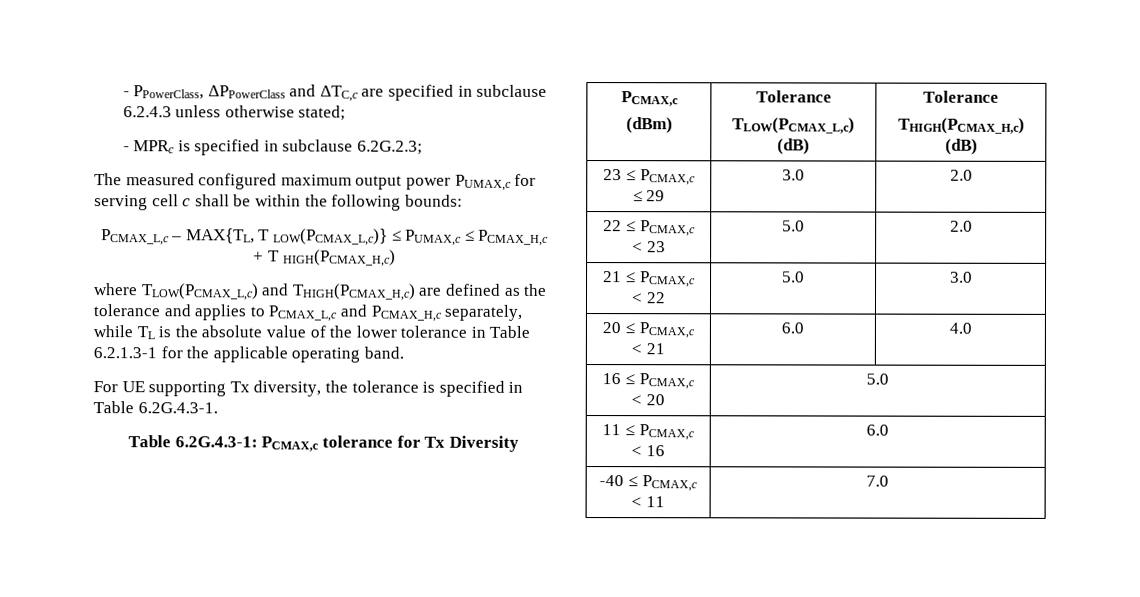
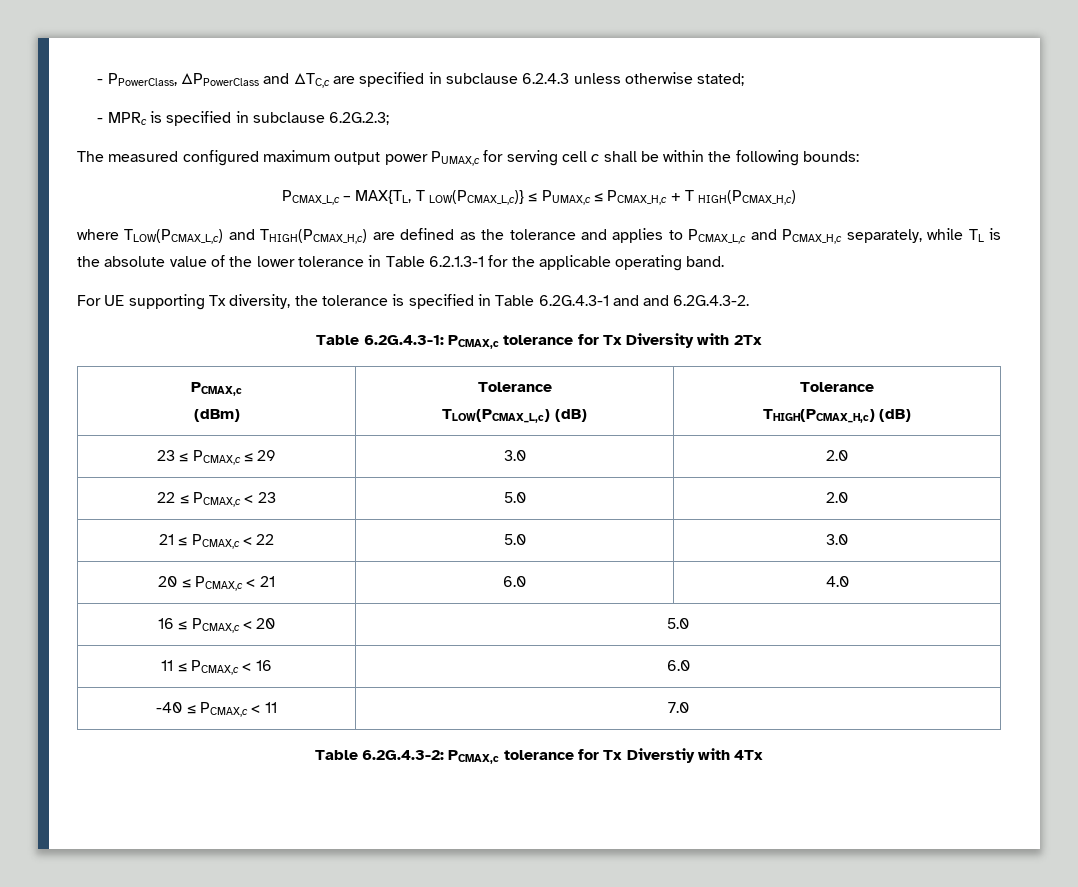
- For UE supporting Tx diversity, the tolerance is specified in Table 6.2G.4.3-1.
+ For UE supporting Tx diversity, the tolerance is specified in Table 6.2G.4.3-1 and and 6.2G.4.3-2.
- Table 6.2G.4.3-1: PCMAX,c tolerance for Tx Diversity
+ Table 6.2G.4.3-1: PCMAX,c tolerance for Tx Diversity with 2Tx
+ Table 6.2G.4.3-2: PCMAX,c tolerance for Tx Diverstiy with 4Tx

